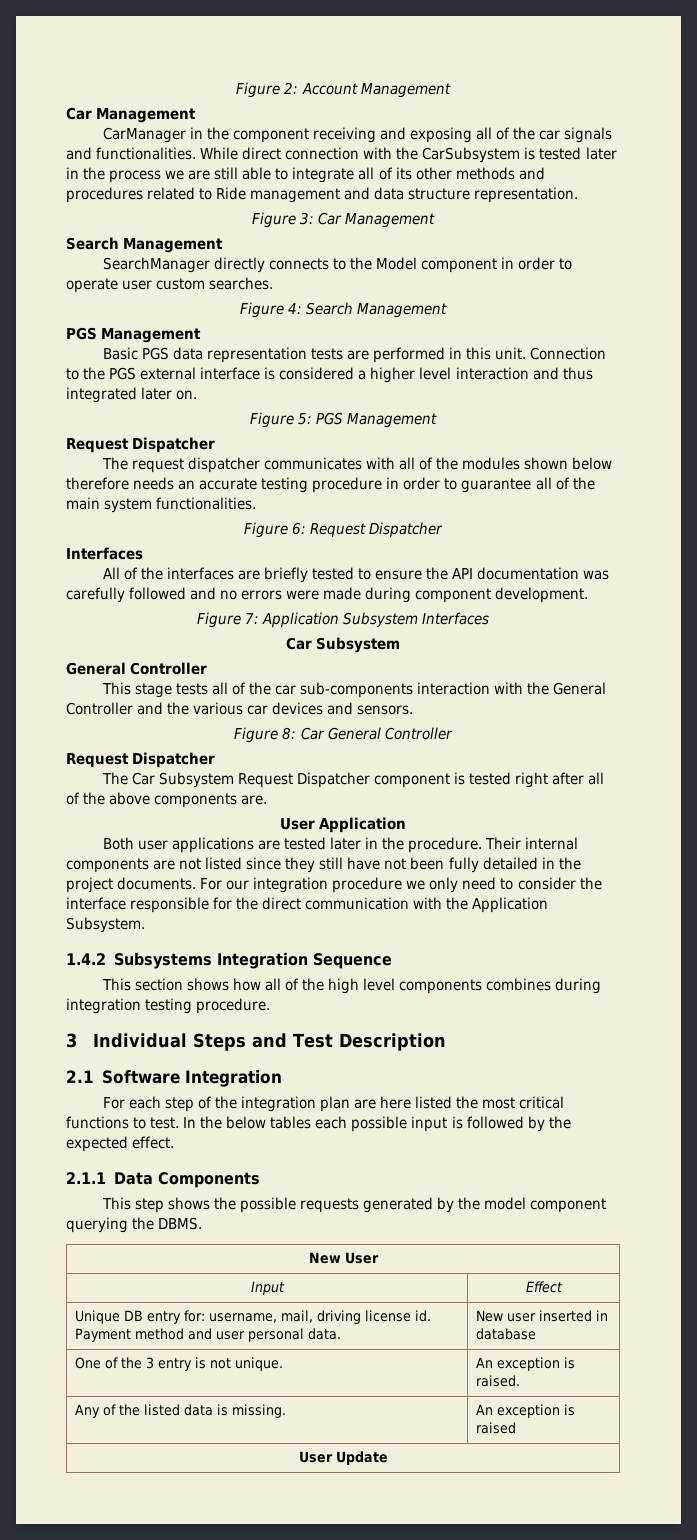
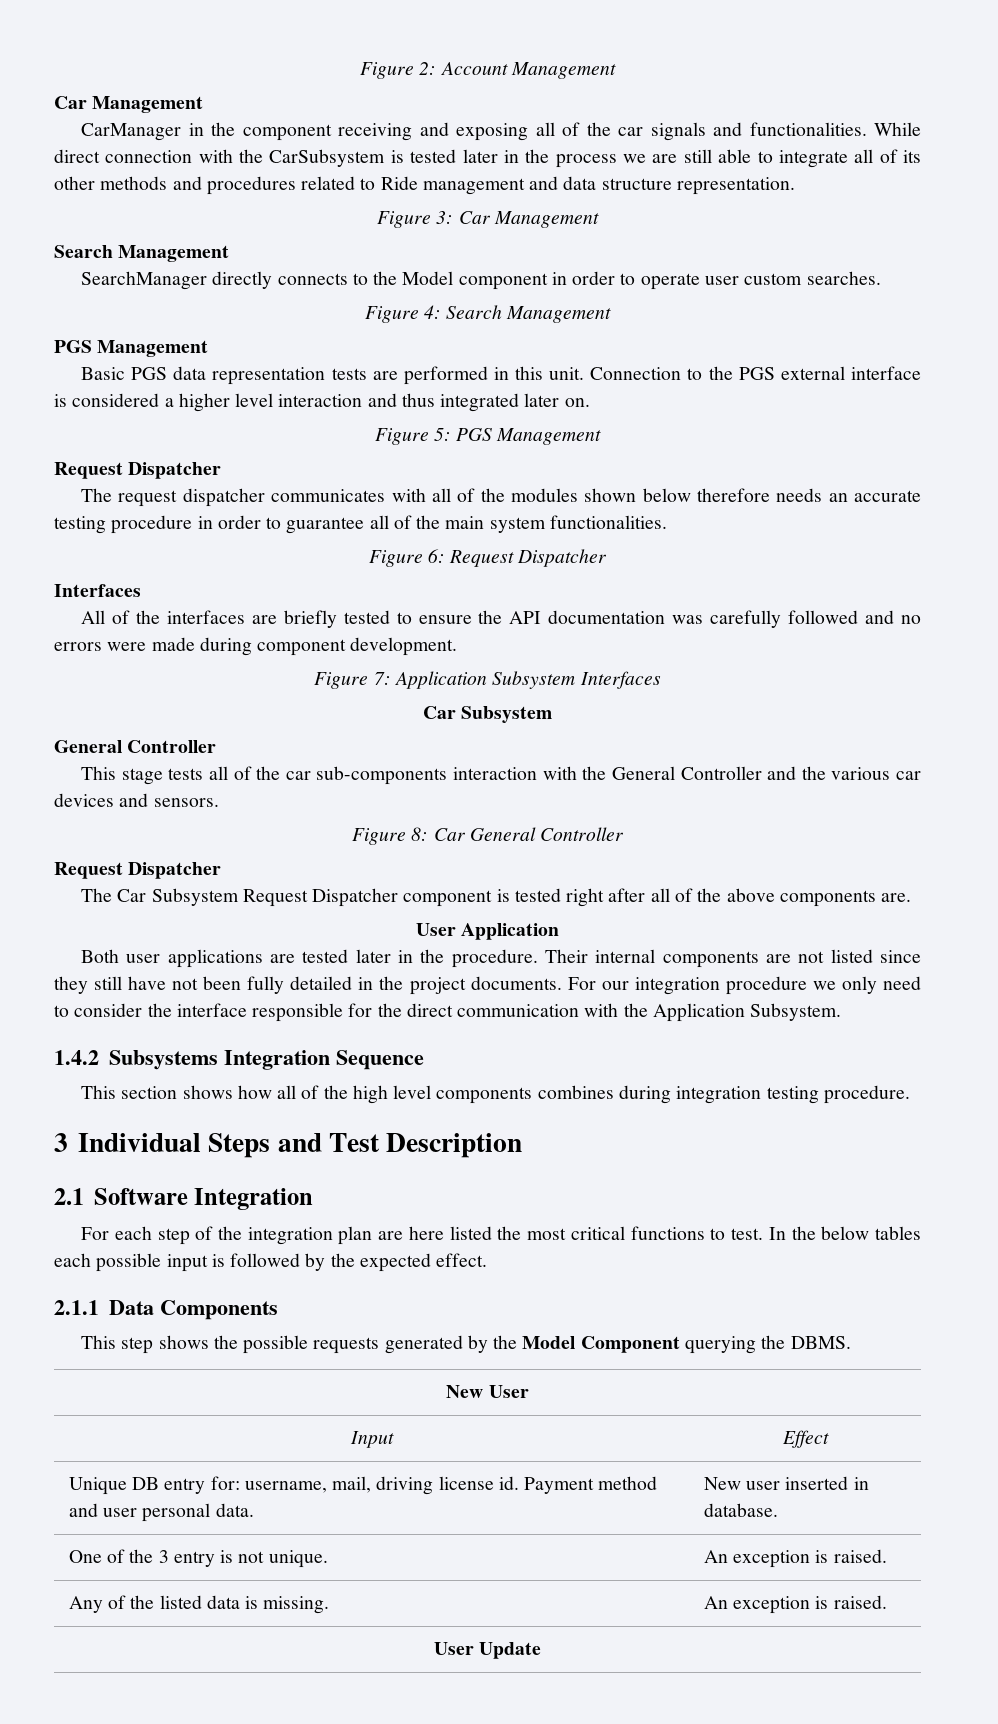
- This step shows the possible requests generated by the model component querying the DBMS.
+ This step shows the possible requests generated by the Model Component querying the DBMS.
- Unique DB entry for: username, mail, driving license id. Payment method and user personal data. | New user inserted in database
+ Unique DB entry for: username, mail, driving license id. Payment method and user personal data. | New user inserted in database.
- Any of the listed data is missing. | An exception is raised
+ Any of the listed data is missing. | An exception is raised.

